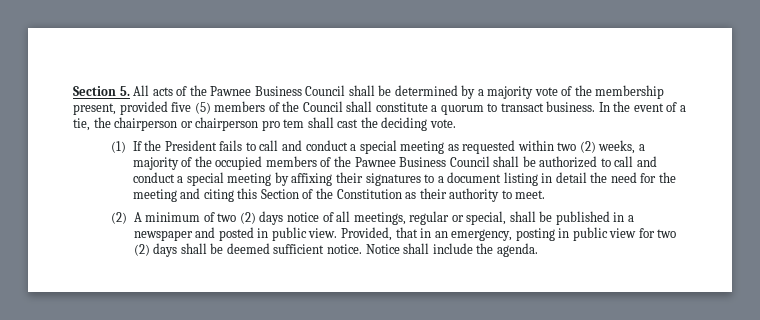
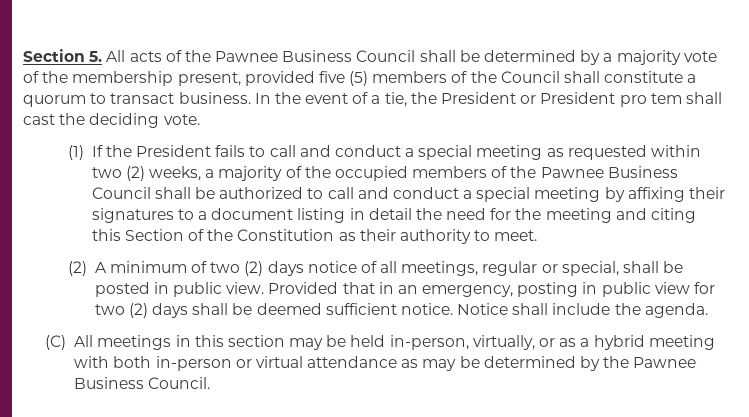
- In the event of a tie, the chairperson or chairperson pro tem shall cast the deciding vote.
+ In the event of a tie, the President or President pro tem shall cast the deciding vote.
- (2) A minimum of two (2) days notice of all meetings, regular or special, shall be published in a newspaper and posted in public view.
+ (2) A minimum of two (2) days notice of all meetings, regular or special, shall be posted in public view.
- Provided, that in an emergency, posting in public view for two (2) days shall be deemed sufficient notice.
+ Provided that in an emergency, posting in public view for two (2) days shall be deemed sufficient notice.
+ (C) All meetings in this section may be held in-person, virtually, or as a hybrid meeting with both in-person or virtual attendance as may be determined by the Pawnee Business Council.

